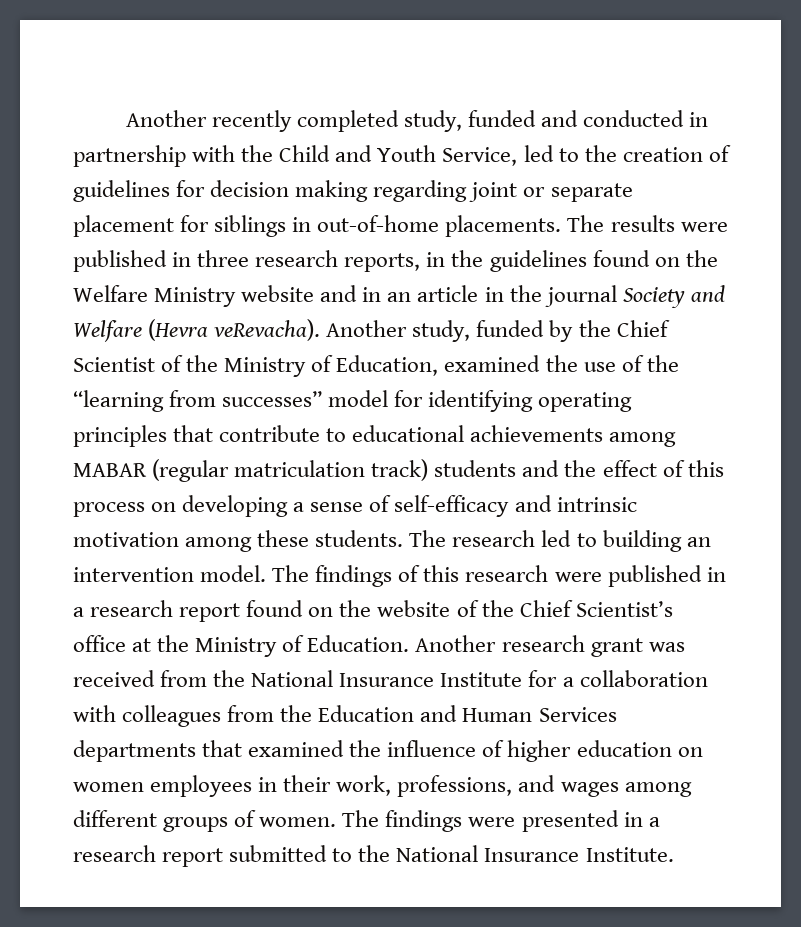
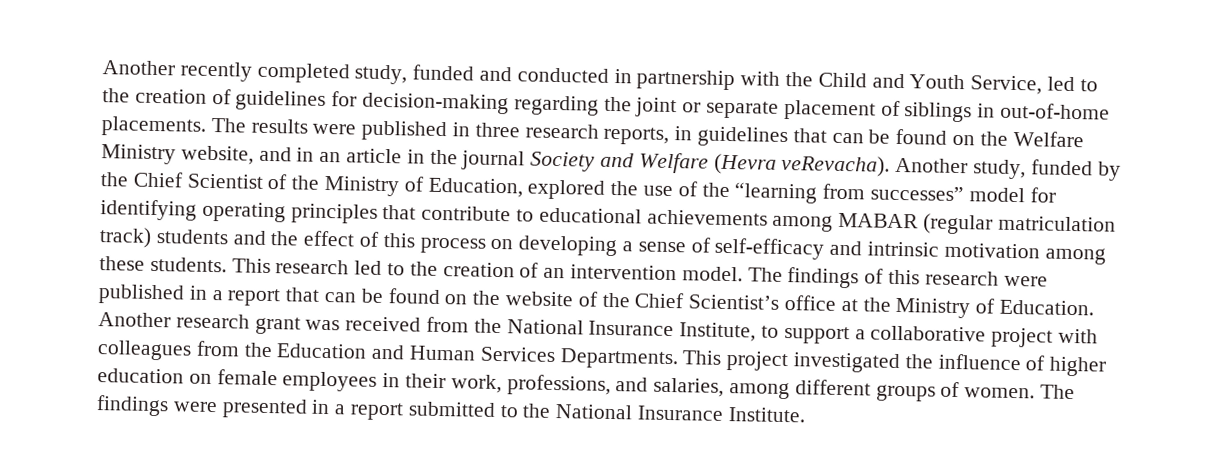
- Another recently completed study, funded and conducted in partnership with the Child and Youth Service, led to the creation of guidelines for decision making regarding joint or separate placement for siblings in out-of-home placements.
+ Another recently completed study, funded and conducted in partnership with the Child and Youth Service, led to the creation of guidelines for decision-making regarding the joint or separate placement of siblings in out-of-home placements.
- The results were published in three research reports, in the guidelines found on the Welfare Ministry website and in an article in the journal Society and Welfare (Hevra veRevacha).
+ The results were published in three research reports, in guidelines that can be found on the Welfare Ministry website, and in an article in the journal Society and Welfare (Hevra veRevacha).
- Another study, funded by the Chief Scientist of the Ministry of Education, examined the use of the “learning from successes” model for identifying operating principles that contribute to educational achievements among MABAR (regular matriculation track) students and the effect of this process on developing a sense of self-efficacy and intrinsic motivation among these students.
+ Another study, funded by the Chief Scientist of the Ministry of Education, explored the use of the “learning from successes” model for identifying operating principles that contribute to educational achievements among MABAR (regular matriculation track) students and the effect of this process on developing a sense of self-efficacy and intrinsic motivation among these students.
- The research led to building an intervention model.
+ This research led to the creation of an intervention model.
- The findings of this research were published in a research report found on the website of the Chief Scientist’s office at the Ministry of Education.
+ The findings of this research were published in a report that can be found on the website of the Chief Scientist’s office at the Ministry of Education.
- Another research grant was received from the National Insurance Institute for a collaboration with colleagues from the Education and Human Services departments that examined the influence of higher education on women employees in their work, professions, and wages among different groups of women.
+ Another research grant was received from the National Insurance Institute, to support a collaborative project with colleagues from the Education and Human Services Departments. This project investigated the influence of higher education on female employees in their work, professions, and salaries, among different groups of women.
- The findings were presented in a research report submitted to the National Insurance Institute.
+ The findings were presented in a report submitted to the National Insurance Institute.

